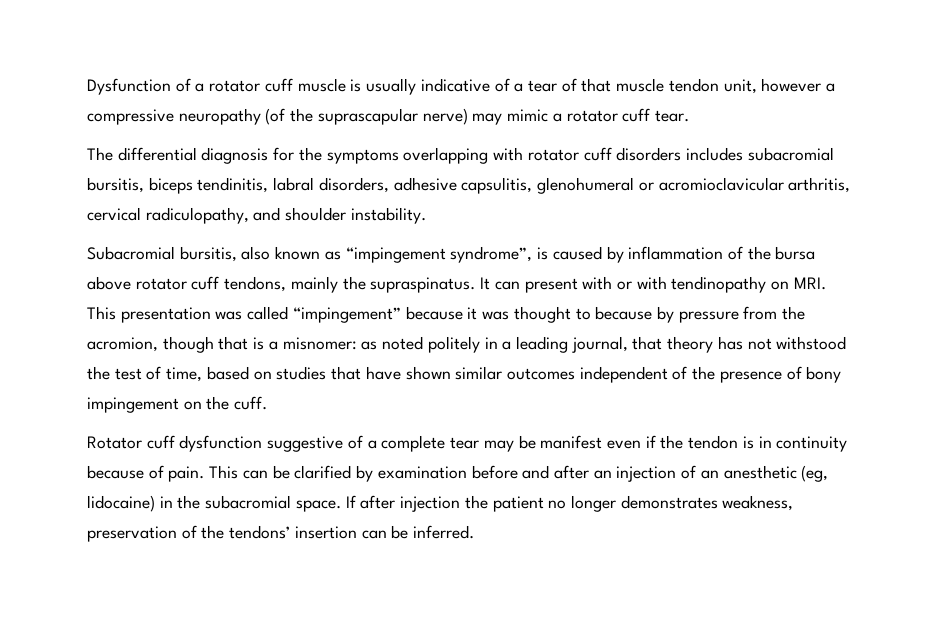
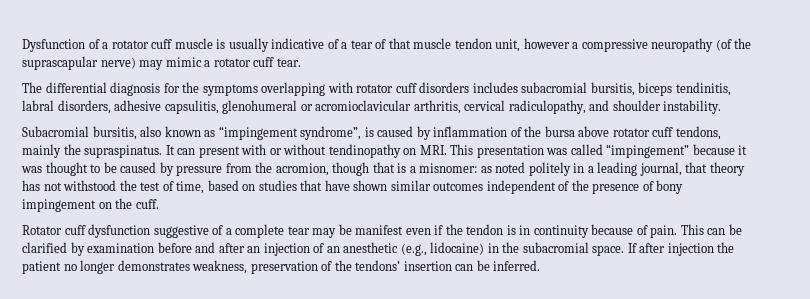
- It can present with or with tendinopathy on MRI. This presentation was called “impingement” because it was thought to because by pressure from the acromion, though that is a misnomer:
+ It can present with or without tendinopathy on MRI. This presentation was called “impingement” because it was thought to be caused by pressure from the acromion, though that is a misnomer:
- This can be clarified by examination before and after an injection of an anesthetic (eg, lidocaine) in the subacromial space.
+ This can be clarified by examination before and after an injection of an anesthetic (e.g., lidocaine) in the subacromial space.

